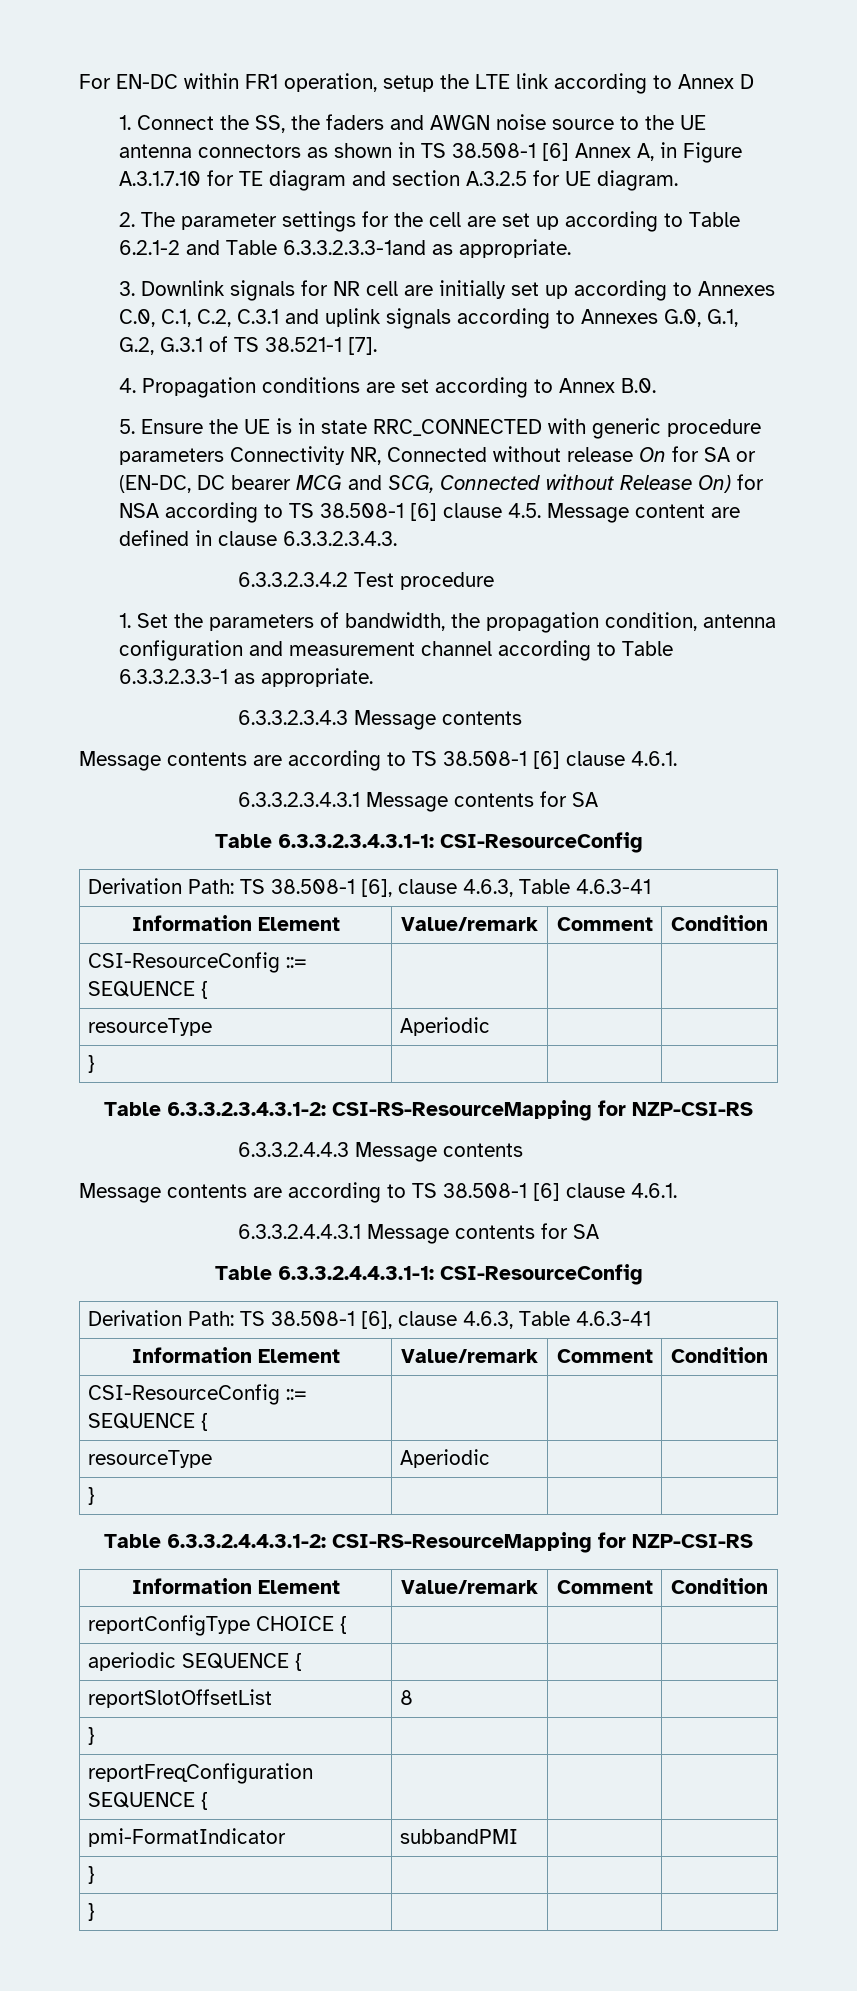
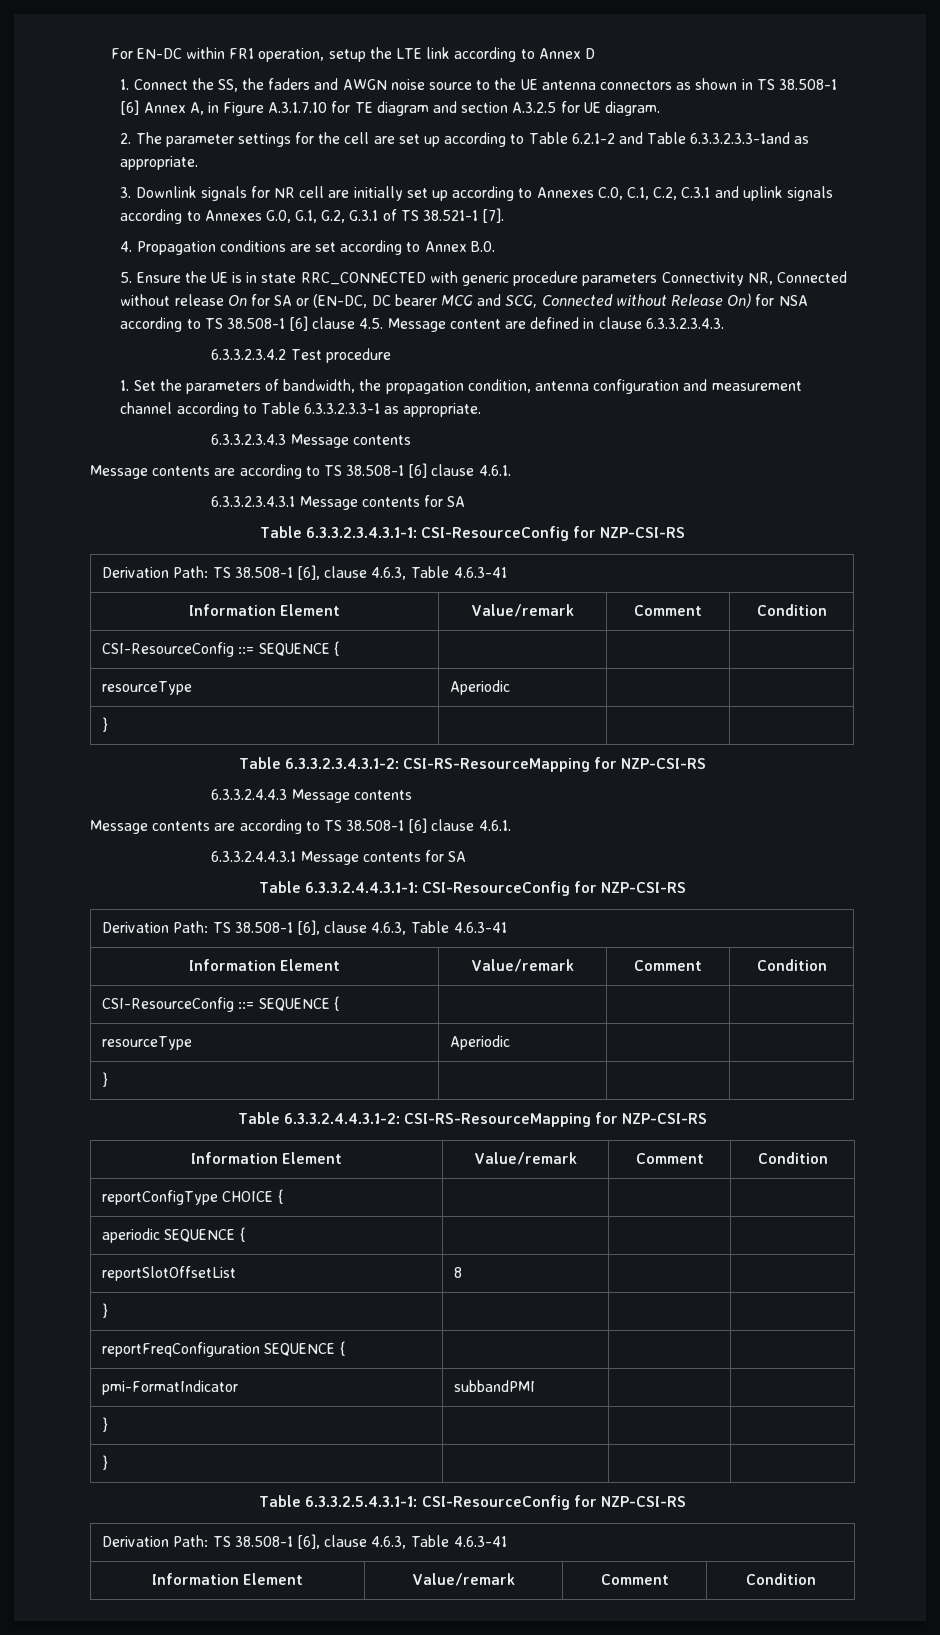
- Table 6.3.3.2.3.4.3.1-1: CSI-ResourceConfig
+ Table 6.3.3.2.3.4.3.1-1: CSI-ResourceConfig for NZP-CSI-RS
- Table 6.3.3.2.4.4.3.1-1: CSI-ResourceConfig
+ Table 6.3.3.2.4.4.3.1-1: CSI-ResourceConfig for NZP-CSI-RS
+ Table 6.3.3.2.5.4.3.1-1: CSI-ResourceConfig for NZP-CSI-RS
+ Derivation Path: TS 38.508-1 [6], clause 4.6.3, Table 4.6.3-41
+ Information Element | Value/remark | Comment | Condition

